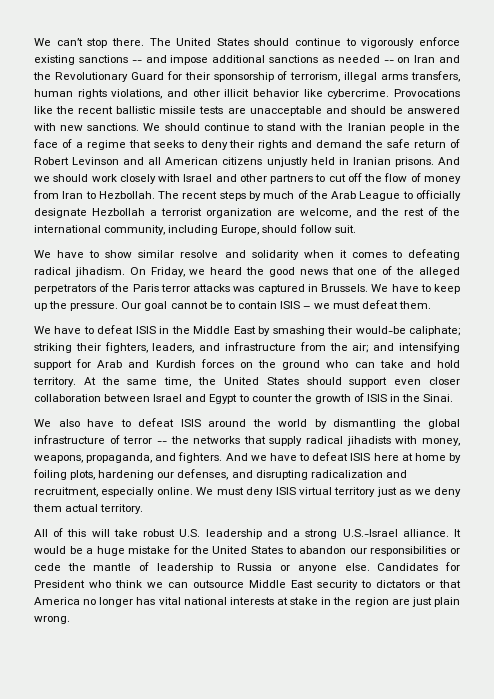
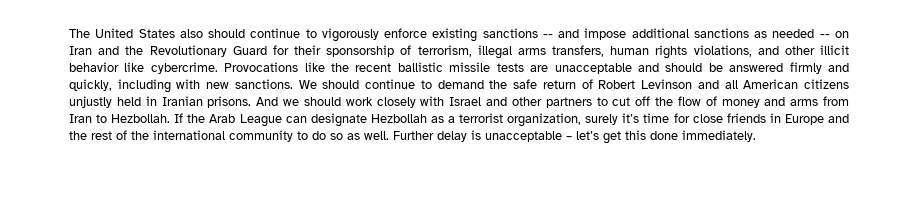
- We can’t stop there. The United States should continue to vigorously enforce existing sanctions -- and impose additional sanctions as needed -- on Iran and the Revolutionary Guard for their sponsorship of terrorism, illegal arms transfers, human rights violations, and other illicit behavior like cybercrime.
+ The United States also should continue to vigorously enforce existing sanctions -- and impose additional sanctions as needed -- on Iran and the Revolutionary Guard for their sponsorship of terrorism, illegal arms transfers, human rights violations, and other illicit behavior like cybercrime.
- Provocations like the recent ballistic missile tests are unacceptable and should be answered with new sanctions.
+ Provocations like the recent ballistic missile tests are unacceptable and should be answered firmly and quickly, including with new sanctions.
- We should continue to stand with the Iranian people in the face of a regime that seeks to deny their rights and demand the safe return of Robert Levinson and all American citizens unjustly held in Iranian prisons.
+ We should continue to demand the safe return of Robert Levinson and all American citizens unjustly held in Iranian prisons.
- And we should work closely with Israel and other partners to cut off the flow of money from Iran to Hezbollah.
+ And we should work closely with Israel and other partners to cut off the flow of money and arms from Iran to Hezbollah.
- The recent steps by much of the Arab League to officially designate Hezbollah a terrorist organization are welcome, and the rest of the international community, including Europe, should follow suit.
- We have to show similar resolve and solidarity when it comes to defeating radical jihadism. On Friday, we heard the good news that one of the alleged perpetrators of the Paris terror attacks was captured in Brussels. We have to keep up the pressure. Our goal cannot be to contain ISIS – we must defeat them.
- We have to defeat ISIS in the Middle East by smashing their would-be caliphate; striking their fighters, leaders, and infrastructure from the air; and intensifying support for Arab and Kurdish forces on the ground who can take and hold territory. At the same time, the United States should support even closer collaboration between Israel and Egypt to counter the growth of ISIS in the Sinai.
- We also have to defeat ISIS around the world by dismantling the global infrastructure of terror -- the networks that supply radical jihadists with money, weapons, propaganda, and fighters. And we have to defeat ISIS here at home by foiling plots, hardening our defenses, and disrupting radicalization and recruitment, especially online. We must deny ISIS virtual territory just as we deny them actual territory.
- All of this will take robust U.S. leadership and a strong U.S.-Israel alliance. It would be a huge mistake for the United States to abandon our responsibilities or cede the mantle of leadership to Russia or anyone else. Candidates for President who think we can outsource Middle East security to dictators or that America no longer has vital national interests at stake in the region are just plain wrong.
+ If the Arab League can designate Hezbollah as a terrorist organization, surely it’s time for close friends in Europe and the rest of the international community to do so as well. Further delay is unacceptable – let’s get this done immediately.

